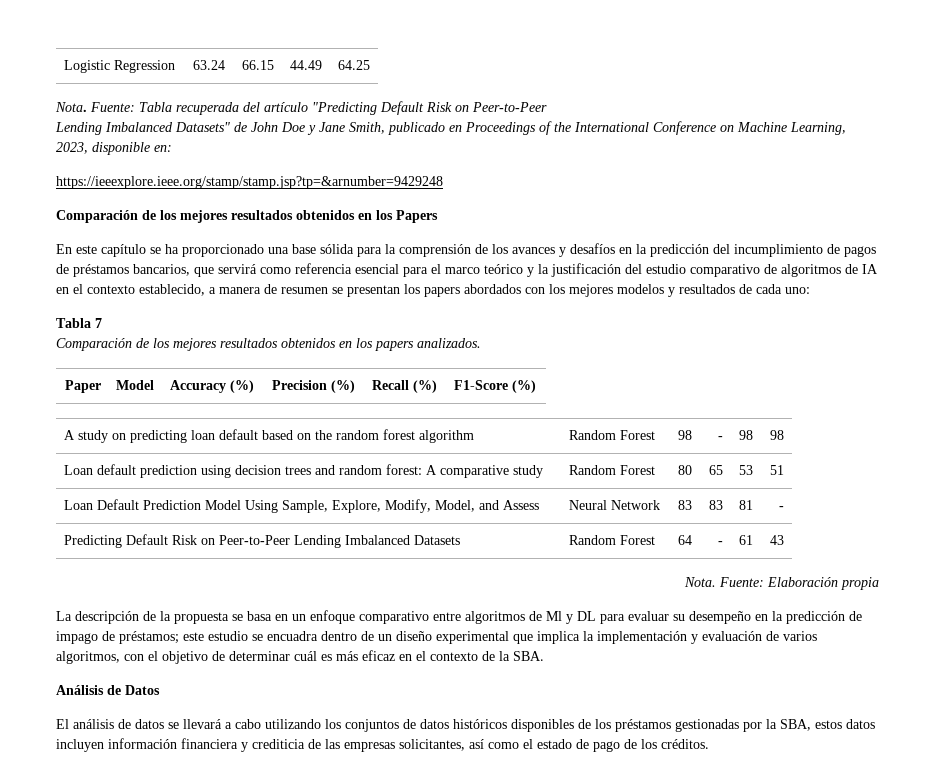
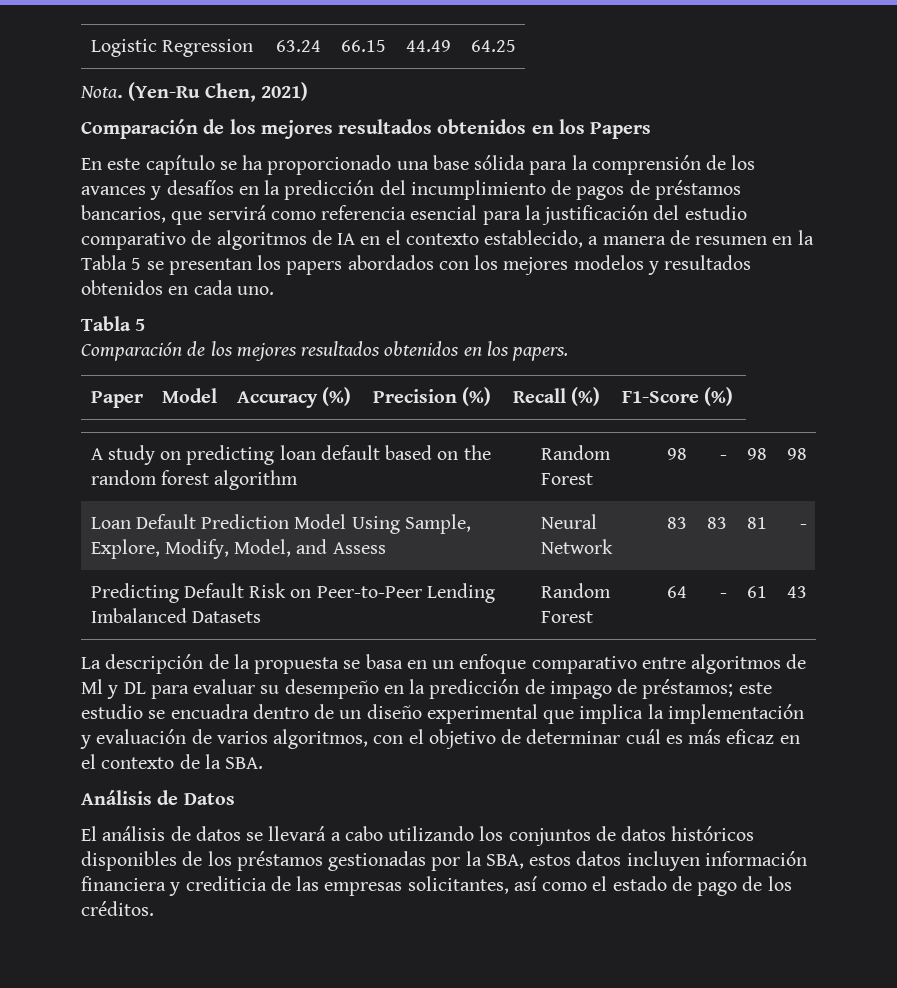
- Fuente: Tabla recuperada del artículo "Predicting Default Risk on Peer-to-Peer
- Lending Imbalanced Datasets" de John Doe y Jane Smith, publicado en Proceedings of the International Conference on Machine Learning, 2023, disponible en:
- https://ieeexplore.ieee.org/stamp/stamp.jsp?tp=&arnumber=9429248
+ (Yen-Ru Chen, 2021)
- En este capítulo se ha proporcionado una base sólida para la comprensión de los avances y desafíos en la predicción del incumplimiento de pagos de préstamos bancarios, que servirá como referencia esencial para el marco teórico y la justificación del estudio comparativo de algoritmos de IA en el contexto establecido, a manera de resumen se presentan los papers abordados con los mejores modelos y resultados de cada uno:
- Tabla 7
- Comparación de los mejores resultados obtenidos en los papers analizados.
+ En este capítulo se ha proporcionado una base sólida para la comprensión de los avances y desafíos en la predicción del incumplimiento de pagos de préstamos bancarios, que servirá como referencia esencial para la justificación del estudio comparativo de algoritmos de IA en el contexto establecido, a manera de resumen en la Tabla 5 se presentan los papers abordados con los mejores modelos y resultados obtenidos en cada uno.
+ Tabla 5
+ Comparación de los mejores resultados obtenidos en los papers.
- Loan default prediction using decision trees and random forest: A comparative study | Random Forest | 80 | 65 | 53 | 51
- Nota. Fuente: Elaboración propia

